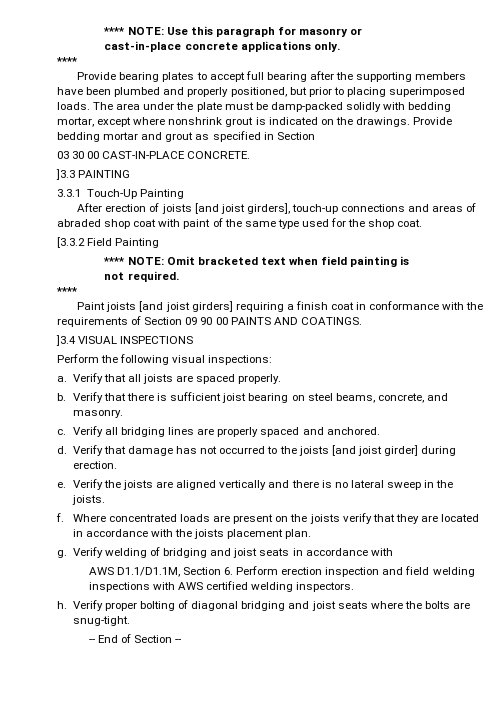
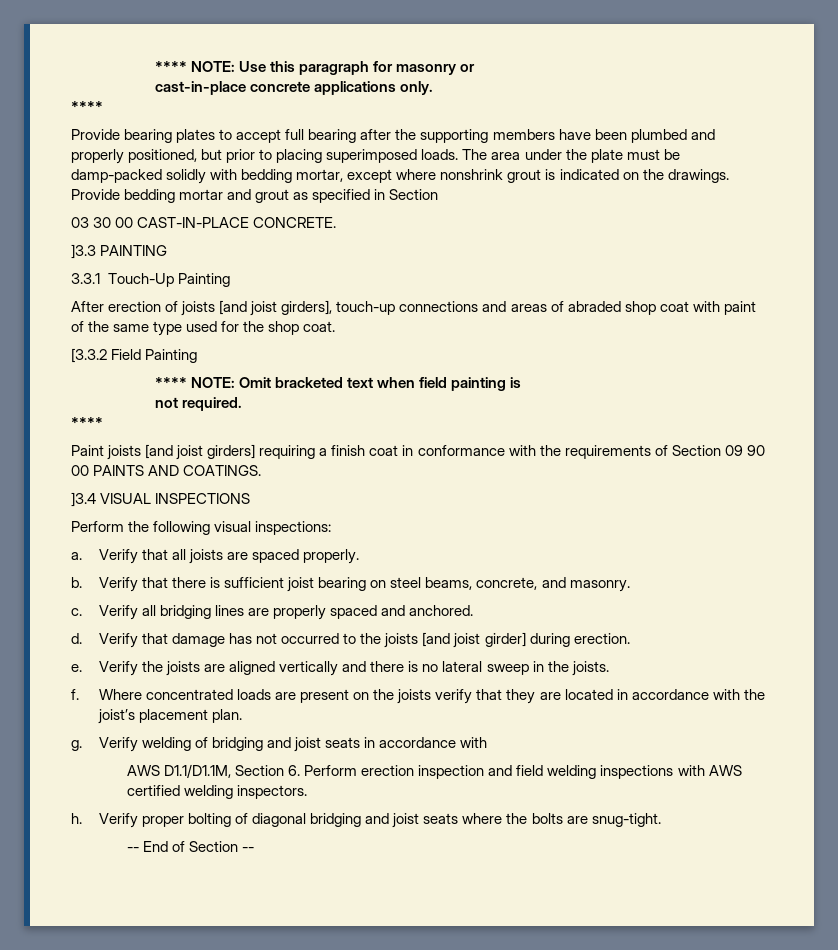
- Where concentrated loads are present on the joists verify that they are located in accordance with the joists placement plan.
+ Where concentrated loads are present on the joists verify that they are located in accordance with the joist’s placement plan.

